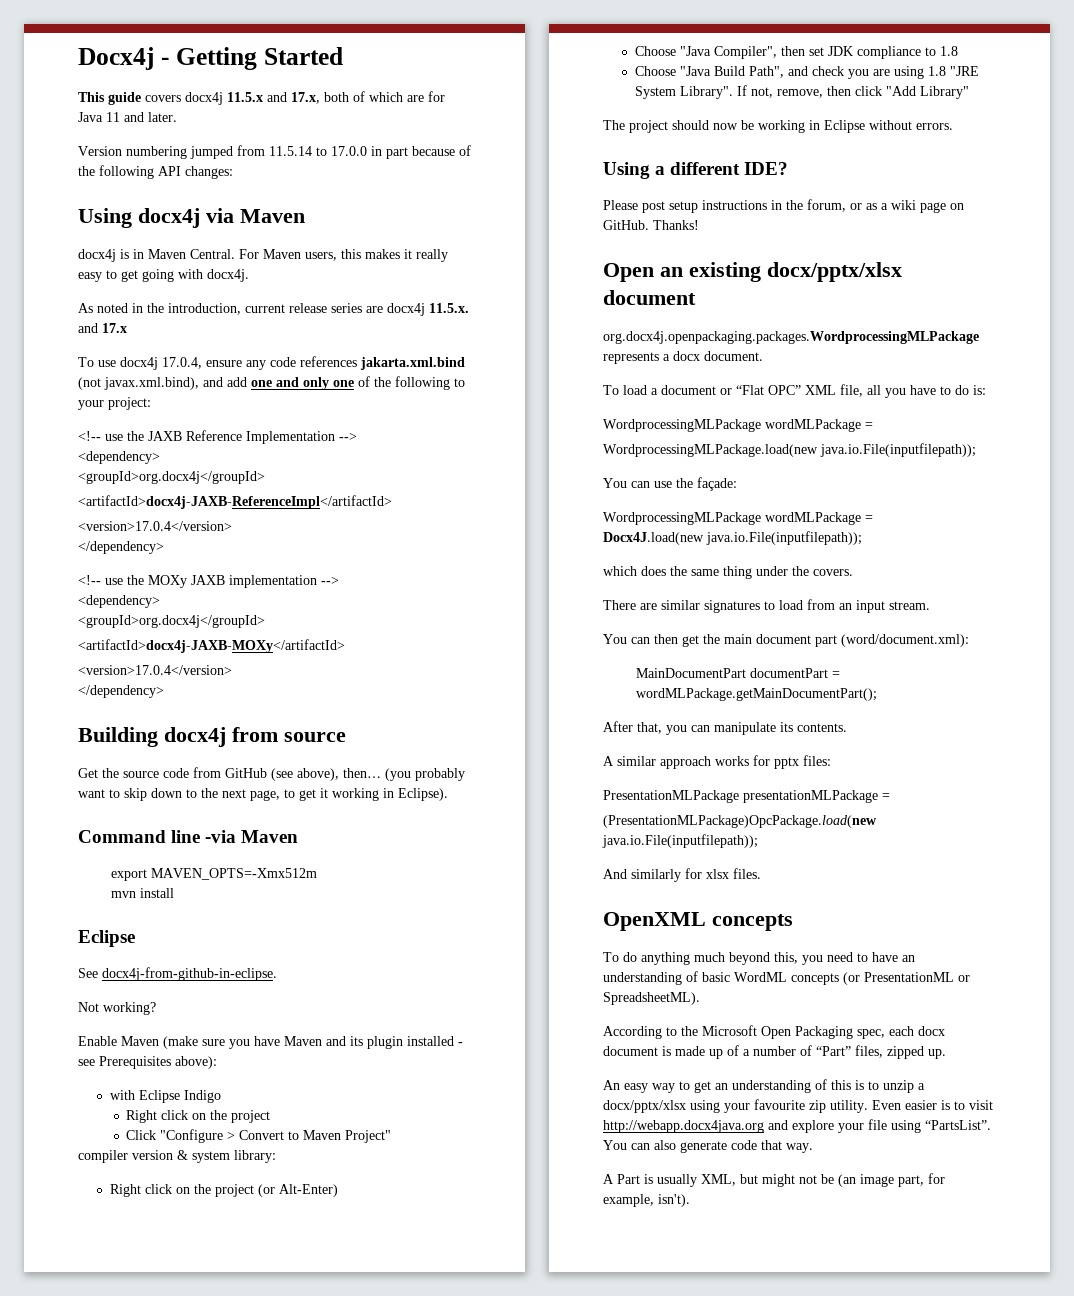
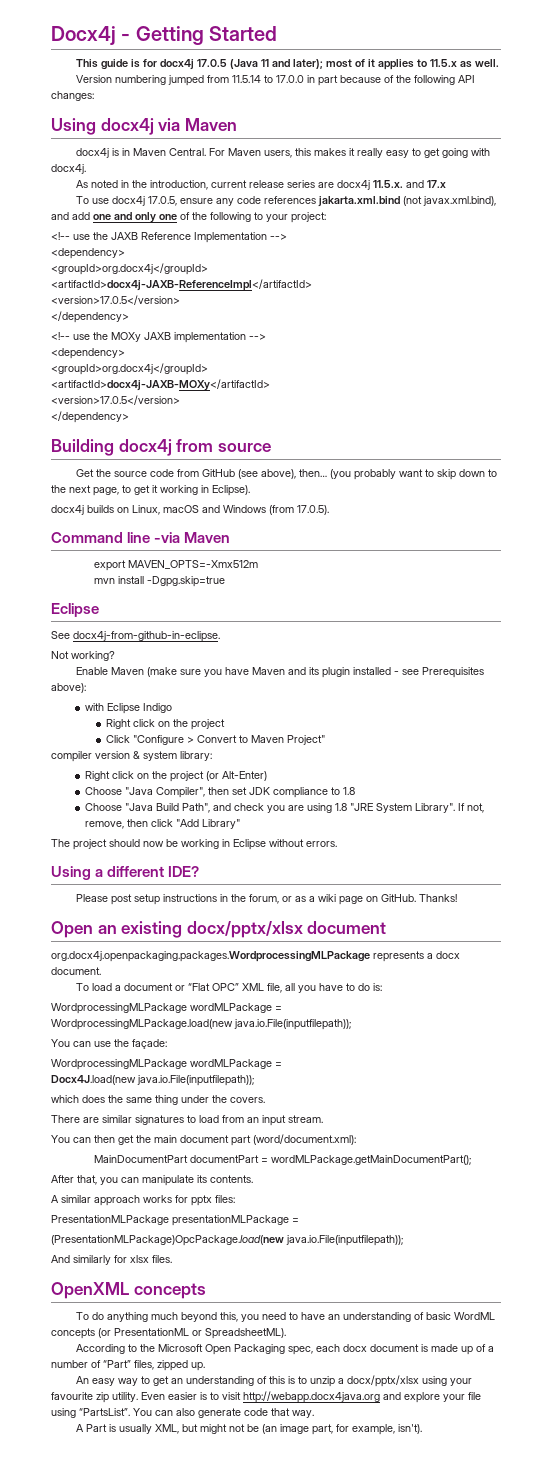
- This guide covers docx4j 11.5.x and 17.x, both of which are for Java 11 and later.
+ This guide is for docx4j 17.0.5 (Java 11 and later); most of it applies to 11.5.x as well.
- To use docx4j 17.0.4, ensure any code references jakarta.xml.bind (not javax.xml.bind), and add one and only one of the following to your project:
+ To use docx4j 17.0.5, ensure any code references jakarta.xml.bind (not javax.xml.bind), and add one and only one of the following to your project:
  <artifactId>docx4j-JAXB-ReferenceImpl</artifactId>
- <version>17.0.4</version>
+ <version>17.0.5</version>
  <artifactId>docx4j-JAXB-MOXy</artifactId>
- <version>17.0.4</version>
+ <version>17.0.5</version>
+ docx4j builds on Linux, macOS and Windows (from 17.0.5).
- mvn install
+ mvn install -Dgpg.skip=true

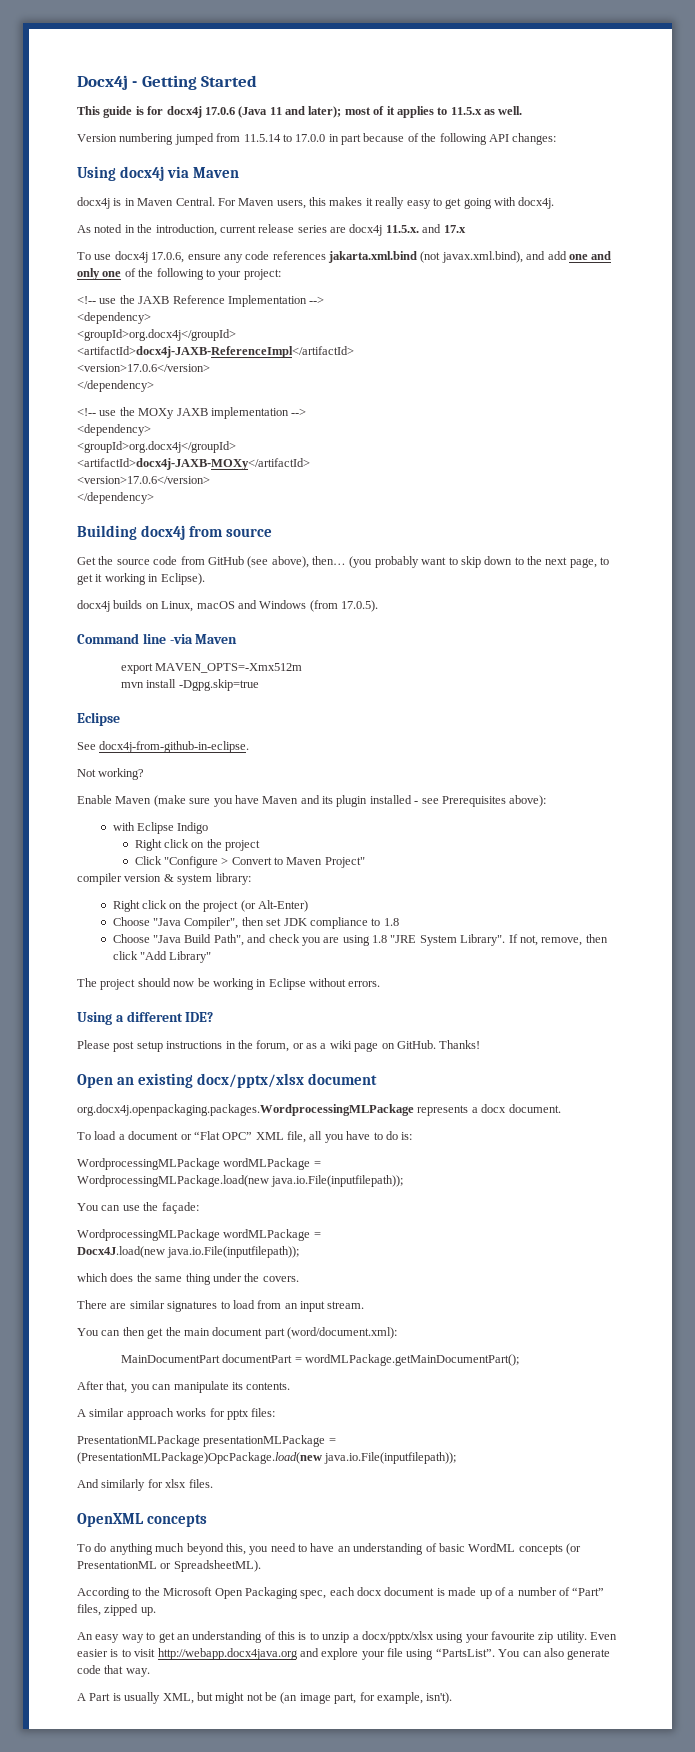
- This guide is for docx4j 17.0.5 (Java 11 and later); most of it applies to 11.5.x as well.
+ This guide is for docx4j 17.0.6 (Java 11 and later); most of it applies to 11.5.x as well.
- To use docx4j 17.0.5, ensure any code references jakarta.xml.bind (not javax.xml.bind), and add one and only one of the following to your project:
+ To use docx4j 17.0.6, ensure any code references jakarta.xml.bind (not javax.xml.bind), and add one and only one of the following to your project:
  <artifactId>docx4j-JAXB-ReferenceImpl</artifactId>
- <version>17.0.5</version>
+ <version>17.0.6</version>
  <artifactId>docx4j-JAXB-MOXy</artifactId>
- <version>17.0.5</version>
+ <version>17.0.6</version>

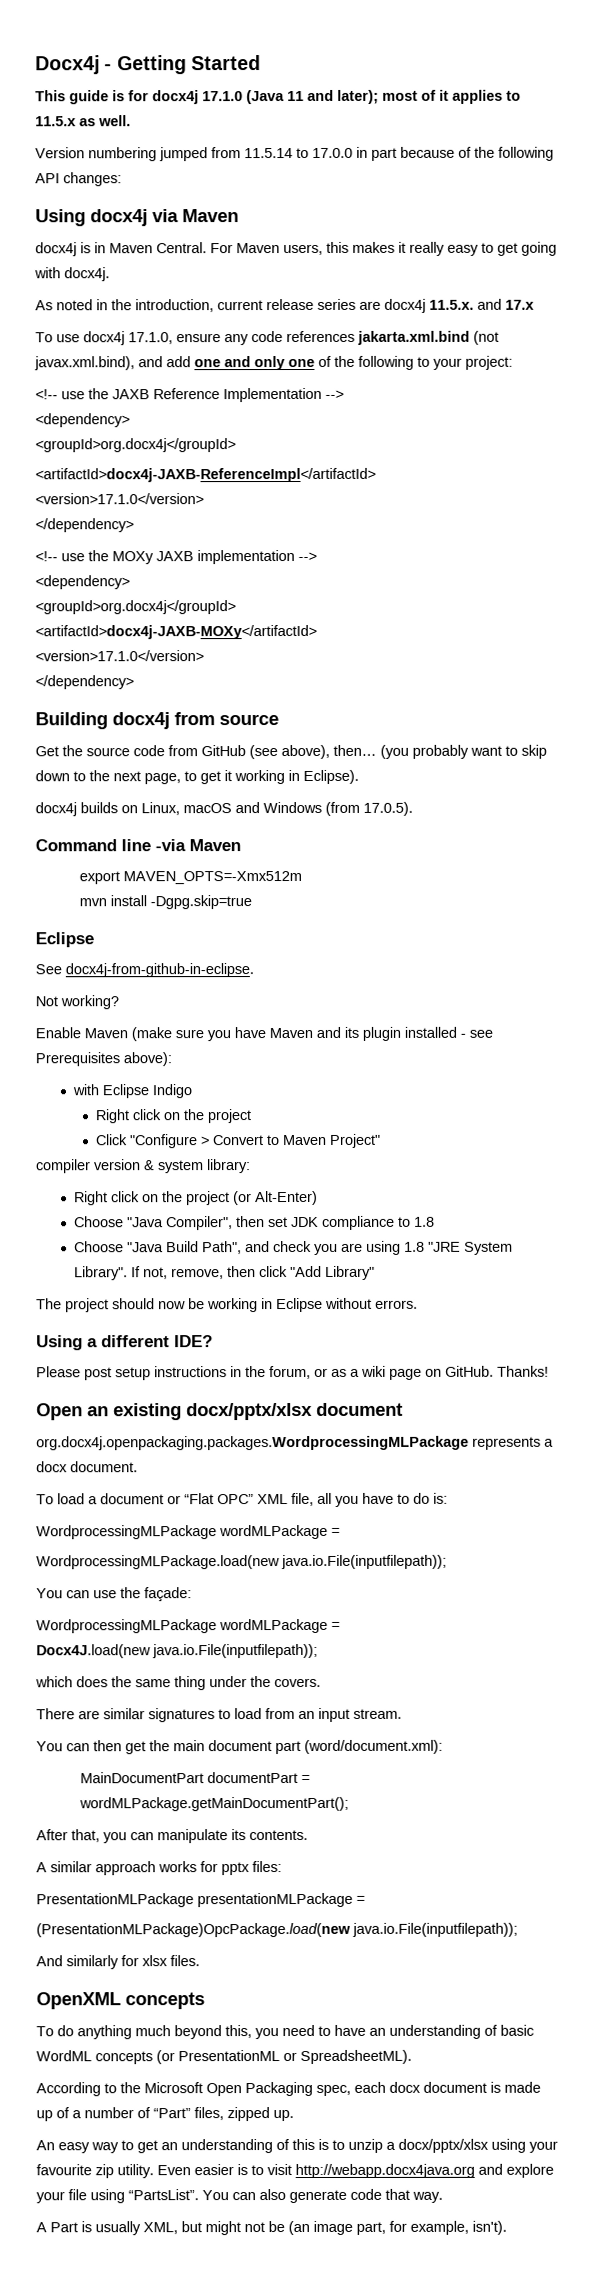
- This guide is for docx4j 17.0.6 (Java 11 and later); most of it applies to 11.5.x as well.
+ This guide is for docx4j 17.1.0 (Java 11 and later); most of it applies to 11.5.x as well.
- To use docx4j 17.0.6, ensure any code references jakarta.xml.bind (not javax.xml.bind), and add one and only one of the following to your project:
+ To use docx4j 17.1.0, ensure any code references jakarta.xml.bind (not javax.xml.bind), and add one and only one of the following to your project:
  <artifactId>docx4j-JAXB-ReferenceImpl</artifactId>
- <version>17.0.6</version>
+ <version>17.1.0</version>
  <artifactId>docx4j-JAXB-MOXy</artifactId>
- <version>17.0.6</version>
+ <version>17.1.0</version>

